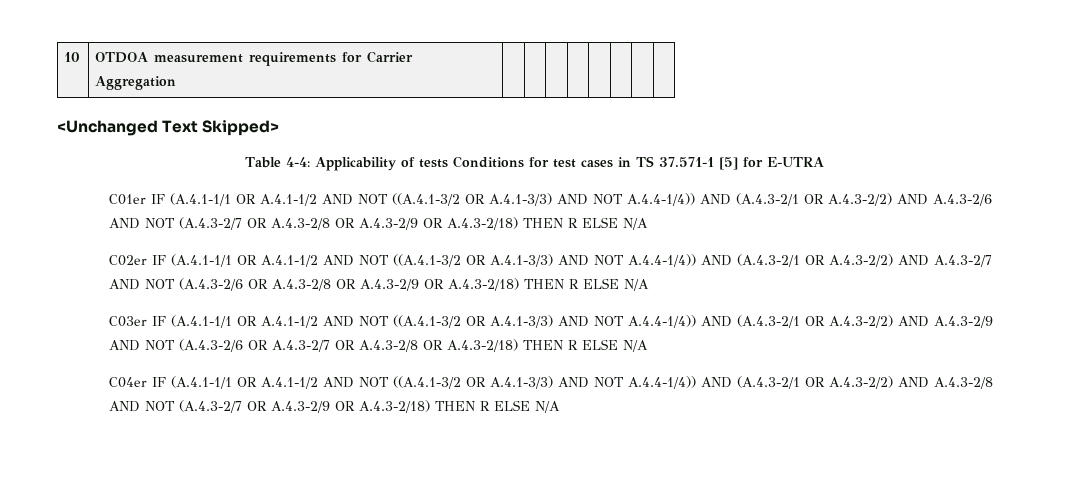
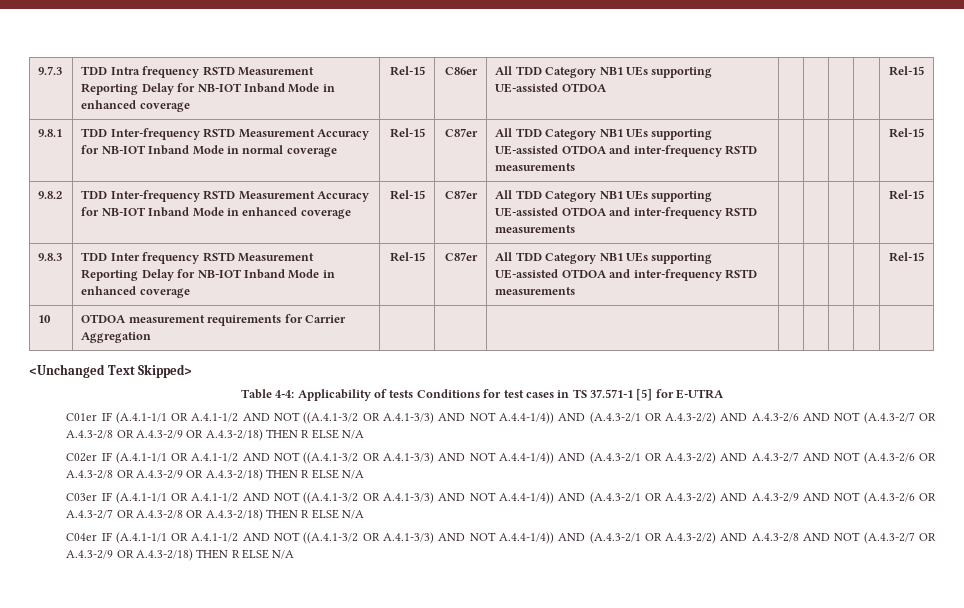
+ 9.7.3 | TDD Intra frequency RSTD Measurement Reporting Delay for NB-IOT Inband Mode in enhanced coverage | Rel-15 | C86er | All TDD Category NB1 UEs supporting UE-assisted OTDOA | | | | | Rel-15
+ 9.8.1 | TDD Inter-frequency RSTD Measurement Accuracy for NB-IOT Inband Mode in normal coverage | Rel-15 | C87er | All TDD Category NB1 UEs supporting UE-assisted OTDOA and inter-frequency RSTD measurements | | | | | Rel-15
+ 9.8.2 | TDD Inter-frequency RSTD Measurement Accuracy for NB-IOT Inband Mode in enhanced coverage | Rel-15 | C87er | All TDD Category NB1 UEs supporting UE-assisted OTDOA and inter-frequency RSTD measurements | | | | | Rel-15
+ 9.8.3 | TDD Inter frequency RSTD Measurement Reporting Delay for NB-IOT Inband Mode in enhanced coverage | Rel-15 | C87er | All TDD Category NB1 UEs supporting UE-assisted OTDOA and inter-frequency RSTD measurements | | | | | Rel-15

